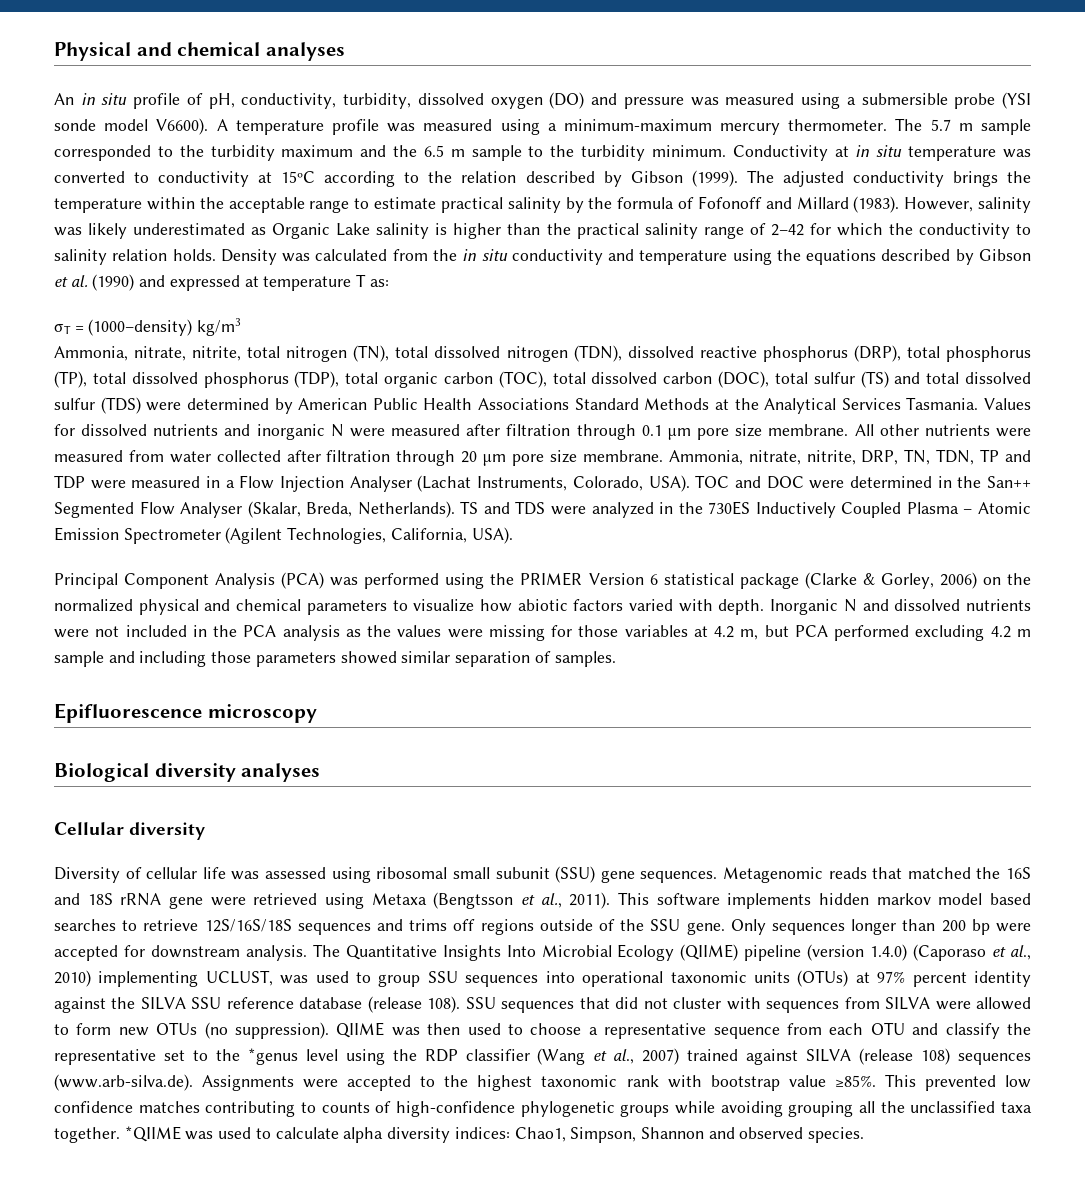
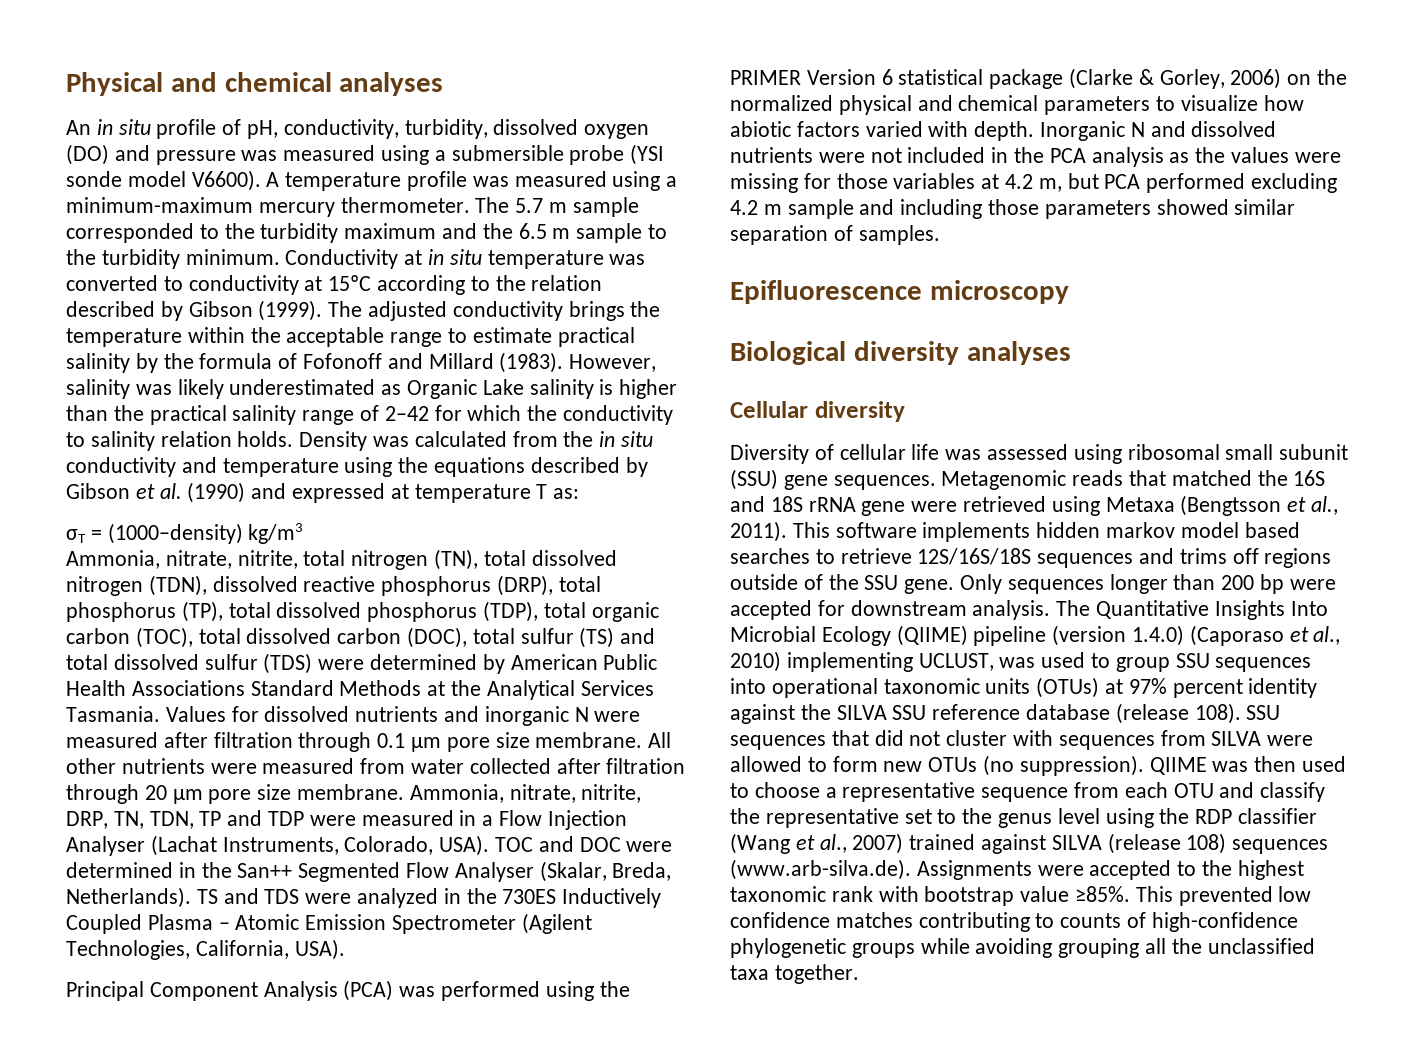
- QIIME was then used to choose a representative sequence from each OTU and classify the representative set to the *genus level using the RDP classifier (Wang et al., 2007) trained against SILVA (release 108) sequences (www.arb-silva.de). Assignments were accepted to the highest taxonomic rank with bootstrap value ≥85%.
+ QIIME was then used to choose a representative sequence from each OTU and classify the representative set to the genus level using the RDP classifier (Wang et al., 2007) trained against SILVA (release 108) sequences (www.arb-silva.de). Assignments were accepted to the highest taxonomic rank with bootstrap value ≥85%.
- *QIIME was used to calculate alpha diversity indices: Chao1, Simpson, Shannon and observed species.

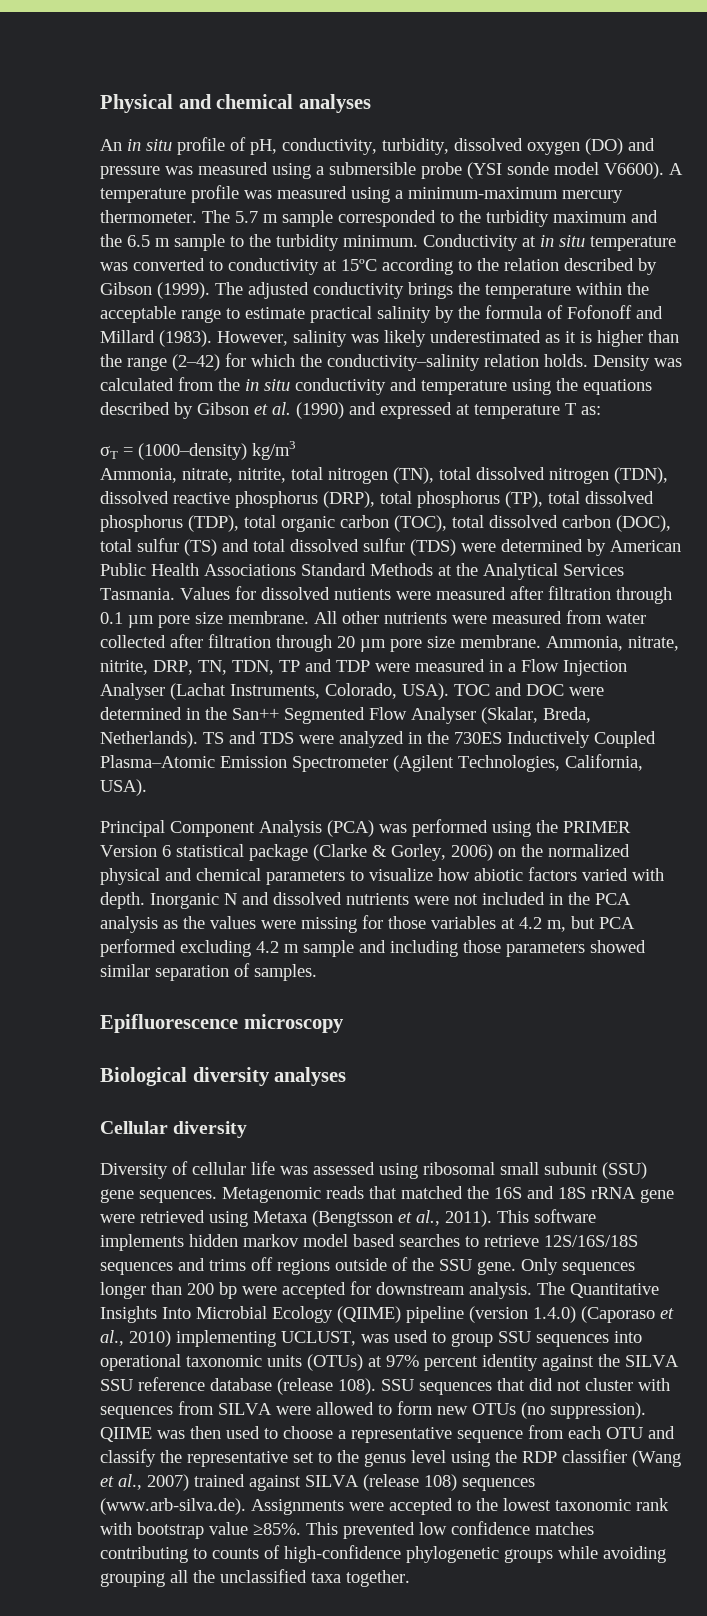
- However, salinity was likely underestimated as Organic Lake salinity is higher than the practical salinity range of 2–42 for which the conductivity to salinity relation holds.
+ However, salinity was likely underestimated as it is higher than the range (2–42) for which the conductivity–salinity relation holds.
- Values for dissolved nutrients and inorganic N were measured after filtration through 0.1 µm pore size membrane.
+ Values for dissolved nutients were measured after filtration through 0.1 µm pore size membrane.
- TS and TDS were analyzed in the 730ES Inductively Coupled Plasma – Atomic Emission Spectrometer (Agilent Technologies, California, USA).
+ TS and TDS were analyzed in the 730ES Inductively Coupled Plasma–Atomic Emission Spectrometer (Agilent Technologies, California, USA).
- QIIME was then used to choose a representative sequence from each OTU and classify the representative set to the genus level using the RDP classifier (Wang et al., 2007) trained against SILVA (release 108) sequences (www.arb-silva.de). Assignments were accepted to the highest taxonomic rank with bootstrap value ≥85%.
+ QIIME was then used to choose a representative sequence from each OTU and classify the representative set to the genus level using the RDP classifier (Wang et al., 2007) trained against SILVA (release 108) sequences (www.arb-silva.de). Assignments were accepted to the lowest taxonomic rank with bootstrap value ≥85%.

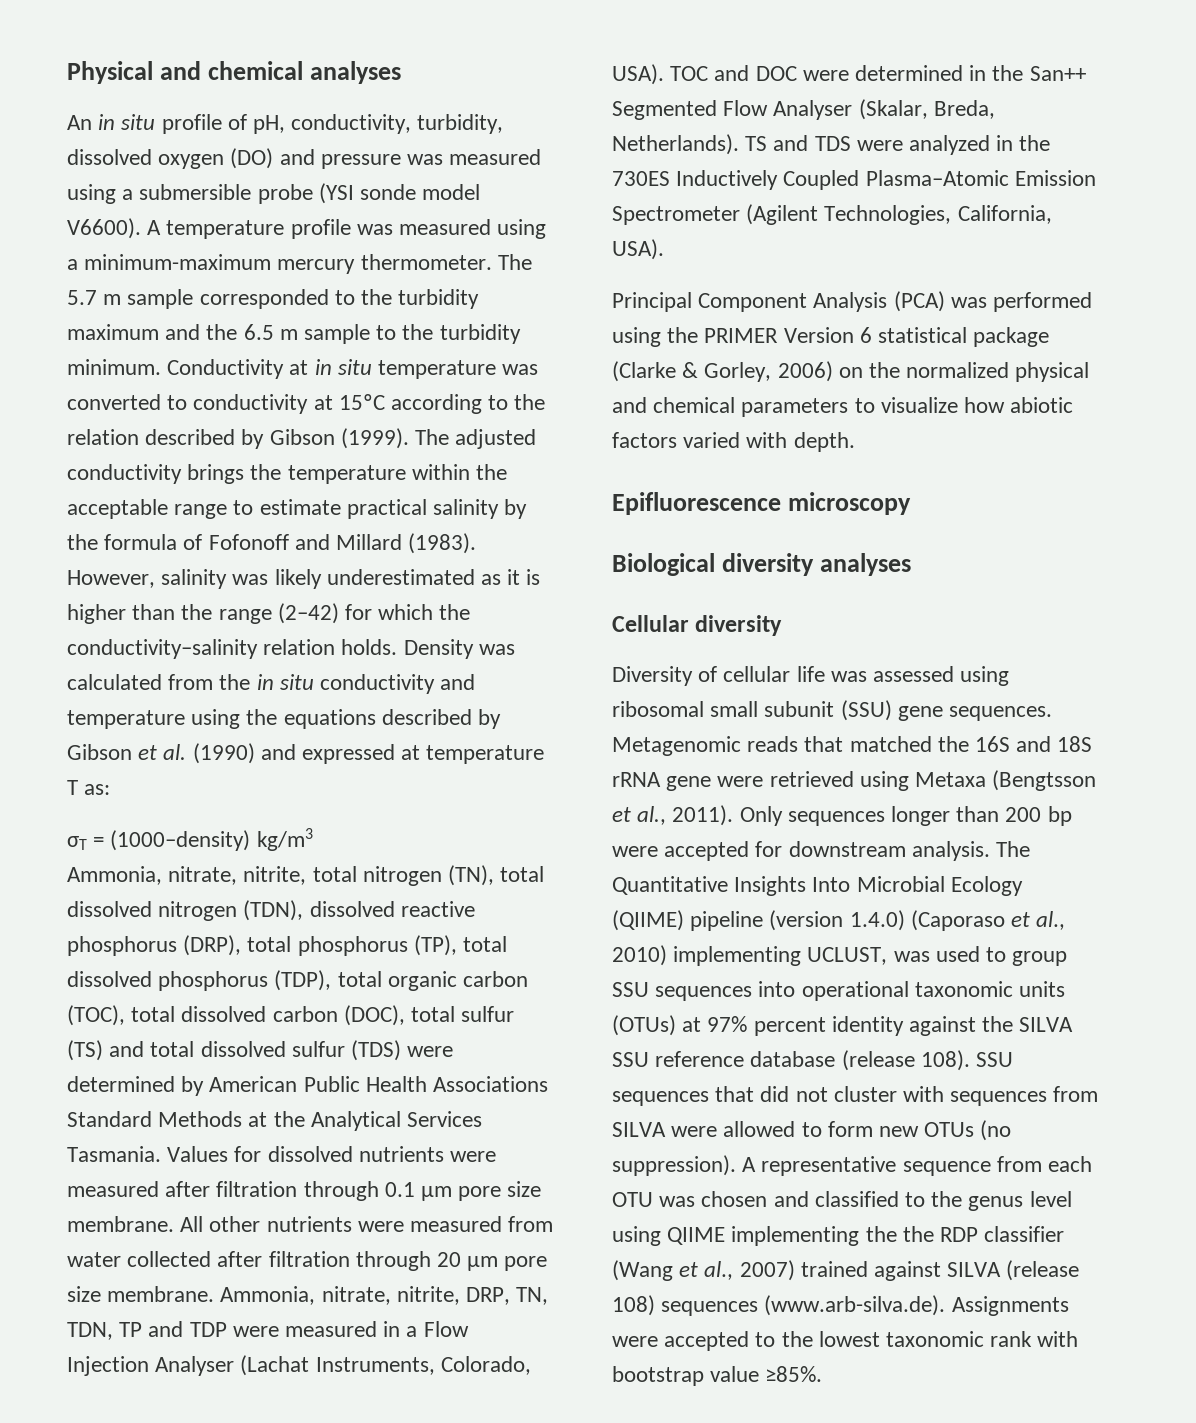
- Values for dissolved nutients were measured after filtration through 0.1 µm pore size membrane.
+ Values for dissolved nutrients were measured after filtration through 0.1 µm pore size membrane.
- Inorganic N and dissolved nutrients were not included in the PCA analysis as the values were missing for those variables at 4.2 m, but PCA performed excluding 4.2 m sample and including those parameters showed similar separation of samples.
- This software implements hidden markov model based searches to retrieve 12S/16S/18S sequences and trims off regions outside of the SSU gene.
- QIIME was then used to choose a representative sequence from each OTU and classify the representative set to the genus level using the RDP classifier (Wang et al., 2007) trained against SILVA (release 108) sequences (www.arb-silva.de). Assignments were accepted to the lowest taxonomic rank with bootstrap value ≥85%. This prevented low confidence matches contributing to counts of high-confidence phylogenetic groups while avoiding grouping all the unclassified taxa together.
+ A representative sequence from each OTU was chosen and classified to the genus level using QIIME implementing the the RDP classifier (Wang et al., 2007) trained against SILVA (release 108) sequences (www.arb-silva.de). Assignments were accepted to the lowest taxonomic rank with bootstrap value ≥85%.

